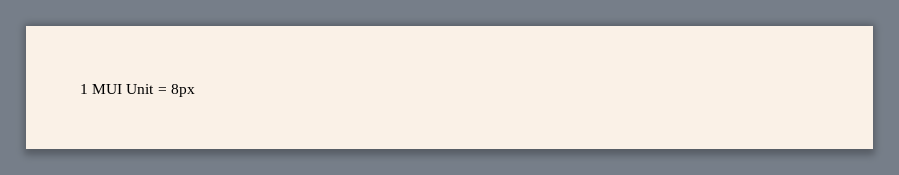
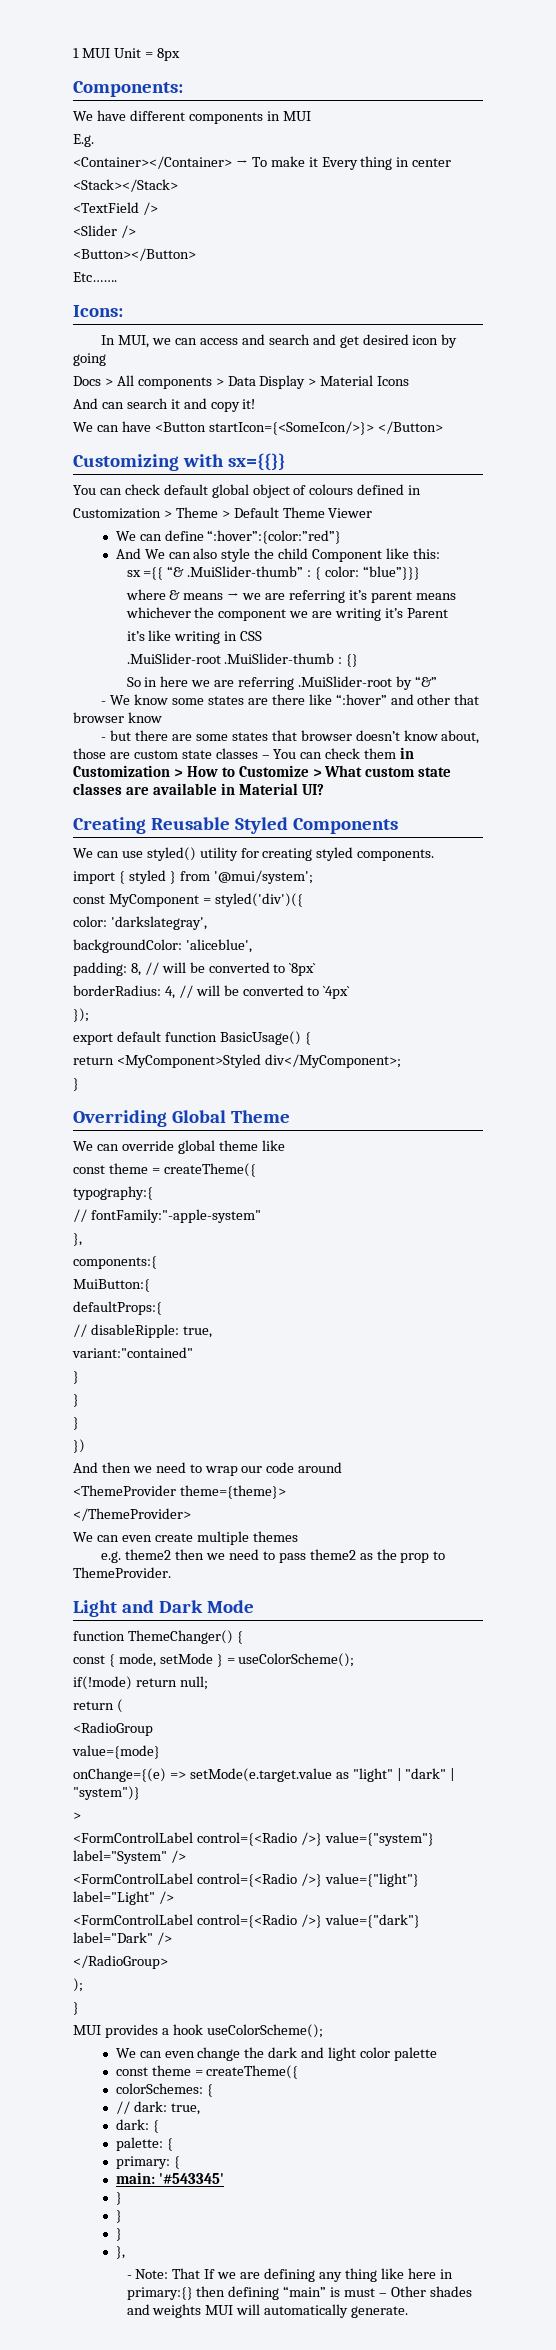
+ Components:
+ We have different components in MUI
+ E.g.
+ <Container></Container> → To make it Every thing in center
+ <Stack></Stack>
+ <TextField />
+ <Slider />
+ <Button></Button>
+ Etc…….
+ Icons:
+ In MUI, we can access and search and get desired icon by going
+ Docs > All components > Data Display > Material Icons
+ And can search it and copy it!
+ We can have <Button startIcon={<SomeIcon/>}> </Button>
+ Customizing with sx={{}}
+ You can check default global object of colours defined in
+ Customization > Theme > Default Theme Viewer
+ We can define “:hover”:{color:”red”}
+ And We can also style the child Component like this:
+ sx ={{ “& .MuiSlider-thumb” : { color: “blue”}}}
+ where & means → we are referring it’s parent means whichever the component we are writing it’s Parent
+ it’s like writing in CSS
+ .MuiSlider-root .MuiSlider-thumb : {}
+ So in here we are referring .MuiSlider-root by “&”
+ - We know some states are there like “:hover” and other that browser know
+ - but there are some states that browser doesn’t know about, those are custom state classes – You can check them in Customization > How to Customize > What custom state classes are available in Material UI?
+ Creating Reusable Styled Components
+ We can use styled() utility for creating styled components.
+ import { styled } from '@mui/system';
+ const MyComponent = styled('div')({
+ color: 'darkslategray',
+ backgroundColor: 'aliceblue',
+ padding: 8, // will be converted to `8px`
+ borderRadius: 4, // will be converted to `4px`
+ });
+ export default function BasicUsage() {
+ return <MyComponent>Styled div</MyComponent>;
+ }
+ Overriding Global Theme
+ We can override global theme like
+ const theme = createTheme({
+ typography:{
+ // fontFamily:"-apple-system"
+ },
+ components:{
+ MuiButton:{
+ defaultProps:{
+ // disableRipple: true,
+ variant:"contained"
+ }
+ }
+ }
+ })
+ And then we need to wrap our code around
+ <ThemeProvider theme={theme}>
+ </ThemeProvider>
+ We can even create multiple themes
+ e.g. theme2 then we need to pass theme2 as the prop to ThemeProvider.
+ Light and Dark Mode
+ function ThemeChanger() {
+ const { mode, setMode } = useColorScheme();
+ if(!mode) return null;
+ return (
+ <RadioGroup
+ value={mode}
+ onChange={(e) => setMode(e.target.value as "light" | "dark" | "system")}
+ >
+ <FormControlLabel control={<Radio />} value={"system"} label="System" />
+ <FormControlLabel control={<Radio />} value={"light"} label="Light" />
+ <FormControlLabel control={<Radio />} value={"dark"} label="Dark" />
+ </RadioGroup>
+ );
+ }
+ MUI provides a hook useColorScheme();
+ We can even change the dark and light color palette
+ const theme = createTheme({
+ colorSchemes: {
+ // dark: true,
+ dark: {
+ palette: {
+ primary: {
+ main: '#543345'
+ }
+ }
+ }
+ },
+ - Note: That If we are defining any thing like here in primary:{} then defining “main” is must – Other shades and weights MUI will automatically generate.

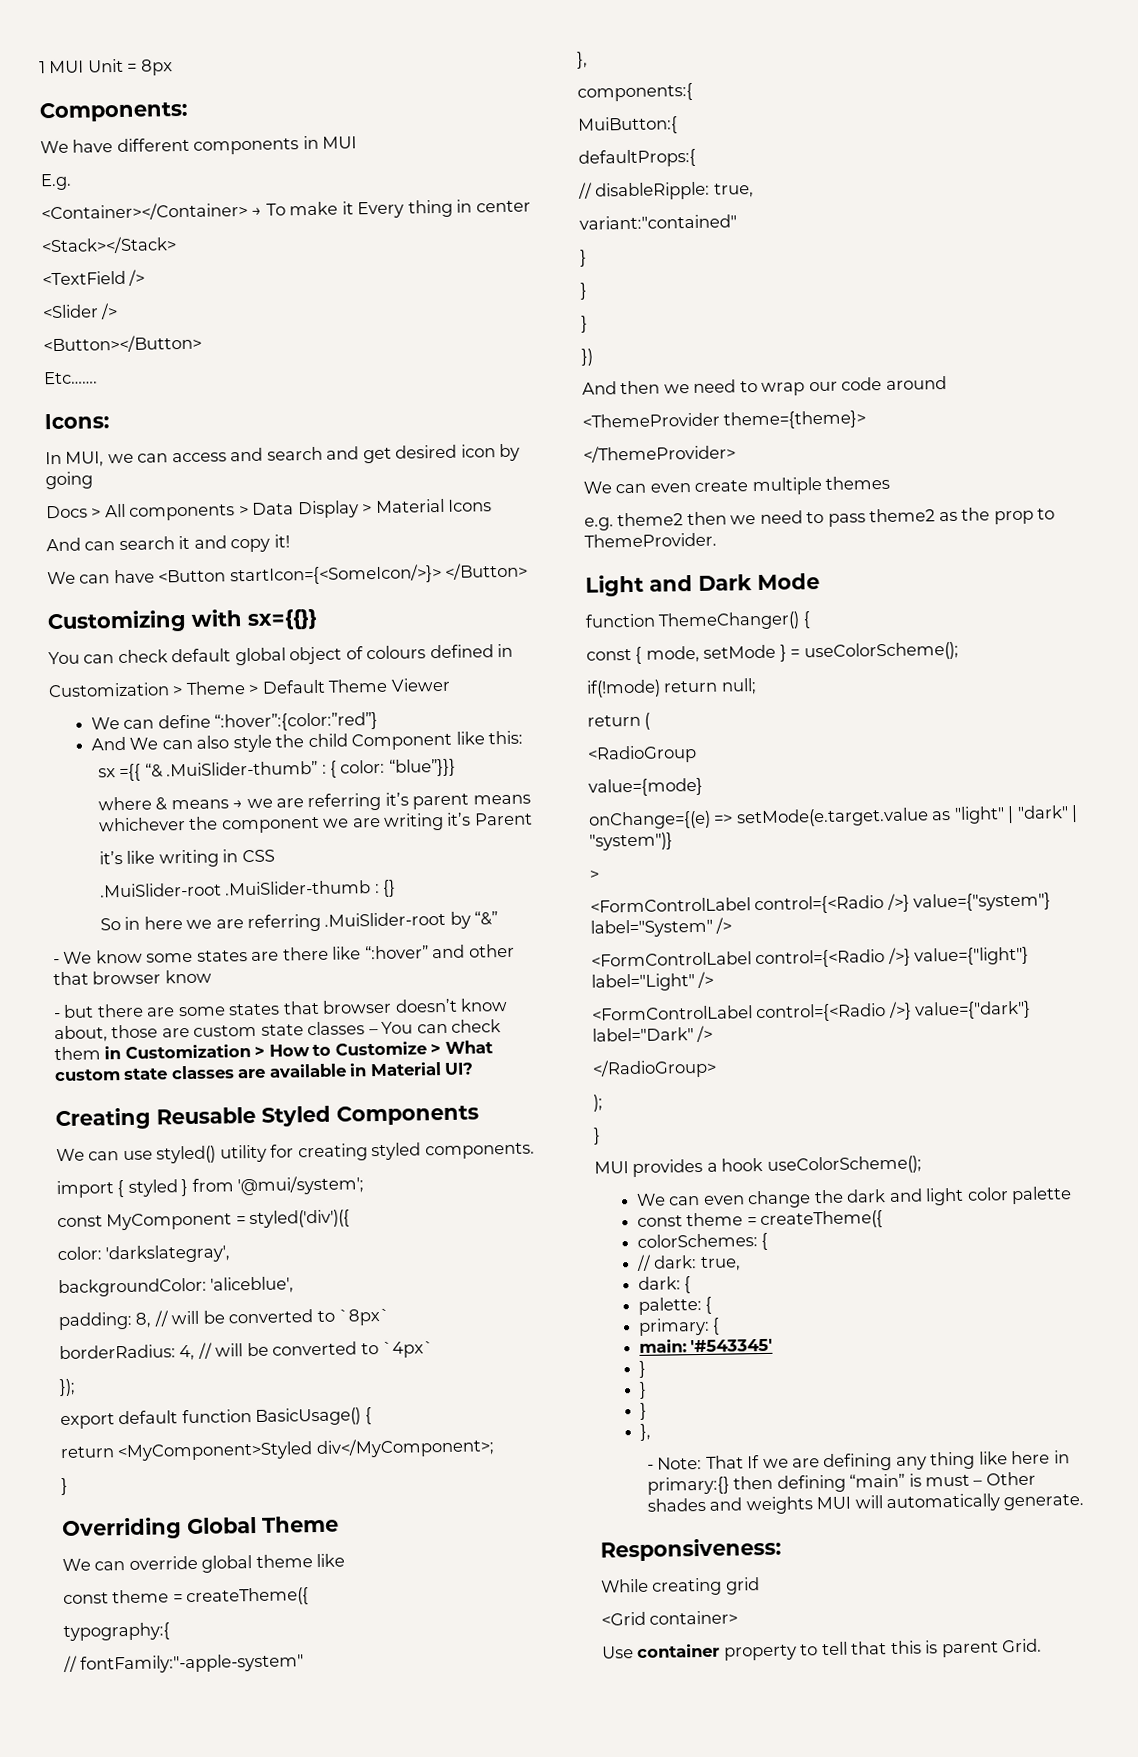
+ Responsiveness:
+ While creating grid
+ <Grid container>
+ Use container property to tell that this is parent Grid.

